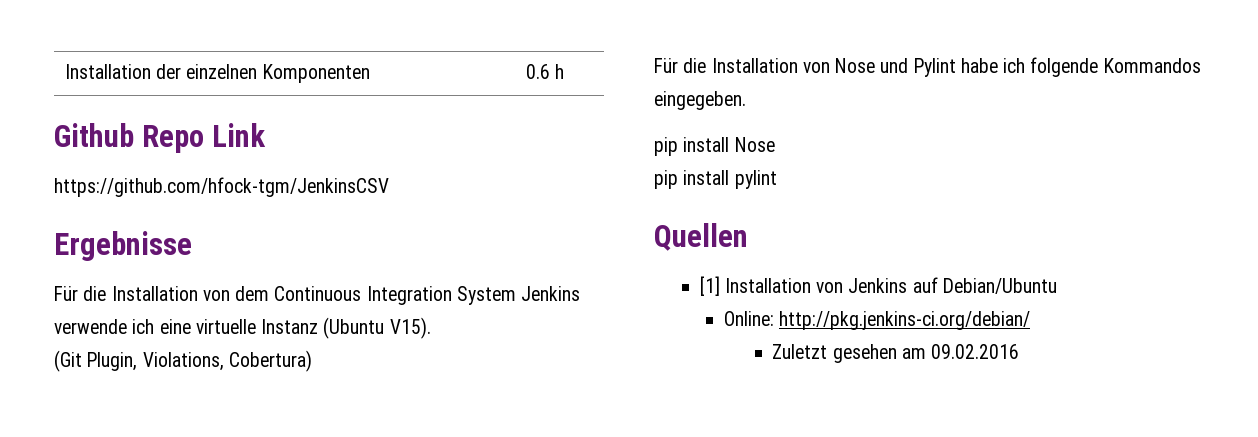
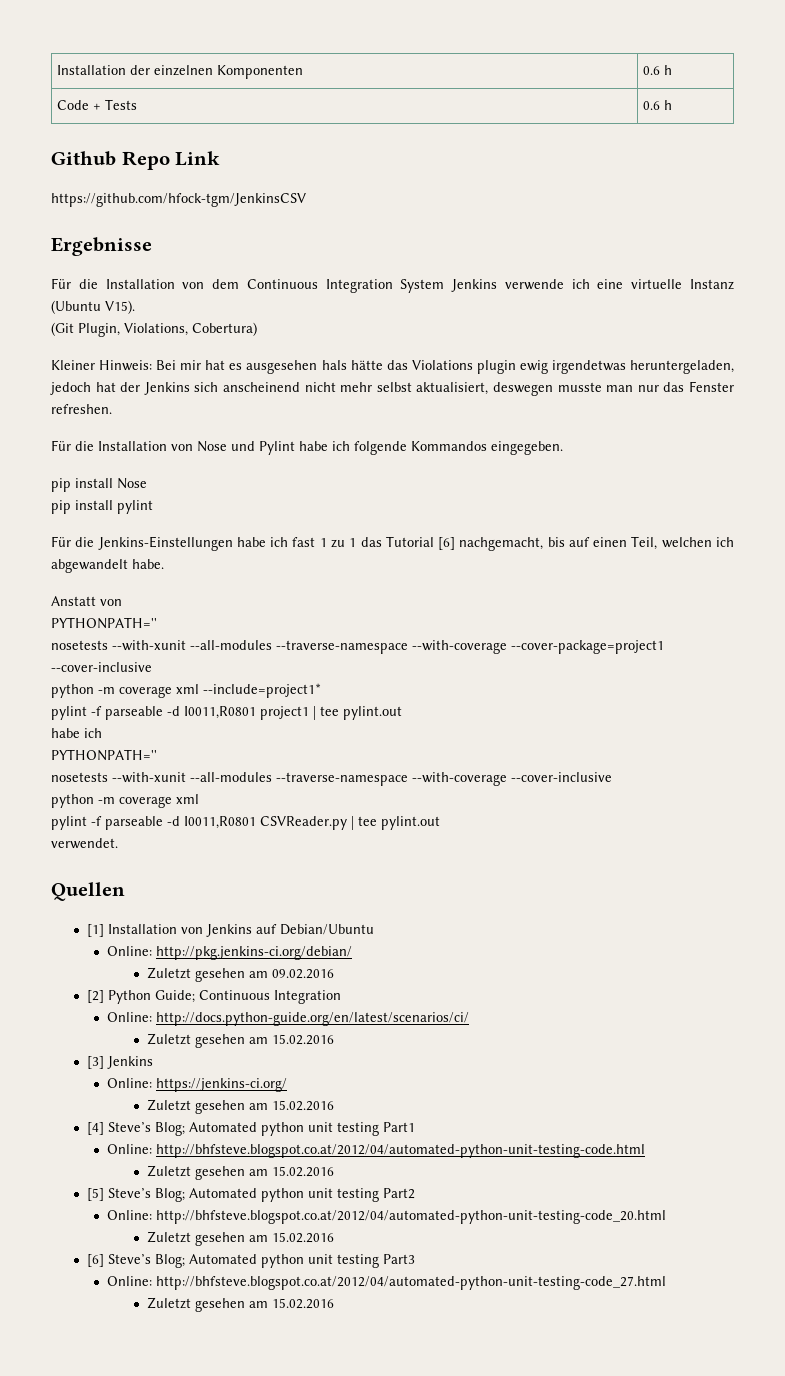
+ Code + Tests | 0.6 h
+ Kleiner Hinweis: Bei mir hat es ausgesehen hals hätte das Violations plugin ewig irgendetwas heruntergeladen, jedoch hat der Jenkins sich anscheinend nicht mehr selbst aktualisiert, deswegen musste man nur das Fenster refreshen.
+ Für die Jenkins-Einstellungen habe ich fast 1 zu 1 das Tutorial [6] nachgemacht, bis auf einen Teil, welchen ich abgewandelt habe.
+ Anstatt von
+ PYTHONPATH=''
+ nosetests --with-xunit --all-modules --traverse-namespace --with-coverage --cover-package=project1 --cover-inclusive
+ python -m coverage xml --include=project1*
+ pylint -f parseable -d I0011,R0801 project1 | tee pylint.out
+ habe ich
+ PYTHONPATH=''
+ nosetests --with-xunit --all-modules --traverse-namespace --with-coverage --cover-inclusive
+ python -m coverage xml
+ pylint -f parseable -d I0011,R0801 CSVReader.py | tee pylint.out
+ verwendet.
+ [2] Python Guide; Continuous Integration
+ Online: http://docs.python-guide.org/en/latest/scenarios/ci/
+ Zuletzt gesehen am 15.02.2016
+ [3] Jenkins
+ Online: https://jenkins-ci.org/
+ Zuletzt gesehen am 15.02.2016
+ [4] Steve’s Blog; Automated python unit testing Part1
+ Online: http://bhfsteve.blogspot.co.at/2012/04/automated-python-unit-testing-code.html
+ Zuletzt gesehen am 15.02.2016
+ [5] Steve’s Blog; Automated python unit testing Part2
+ Online: http://bhfsteve.blogspot.co.at/2012/04/automated-python-unit-testing-code_20.html
+ Zuletzt gesehen am 15.02.2016
+ [6] Steve’s Blog; Automated python unit testing Part3
+ Online: http://bhfsteve.blogspot.co.at/2012/04/automated-python-unit-testing-code_27.html
+ Zuletzt gesehen am 15.02.2016

